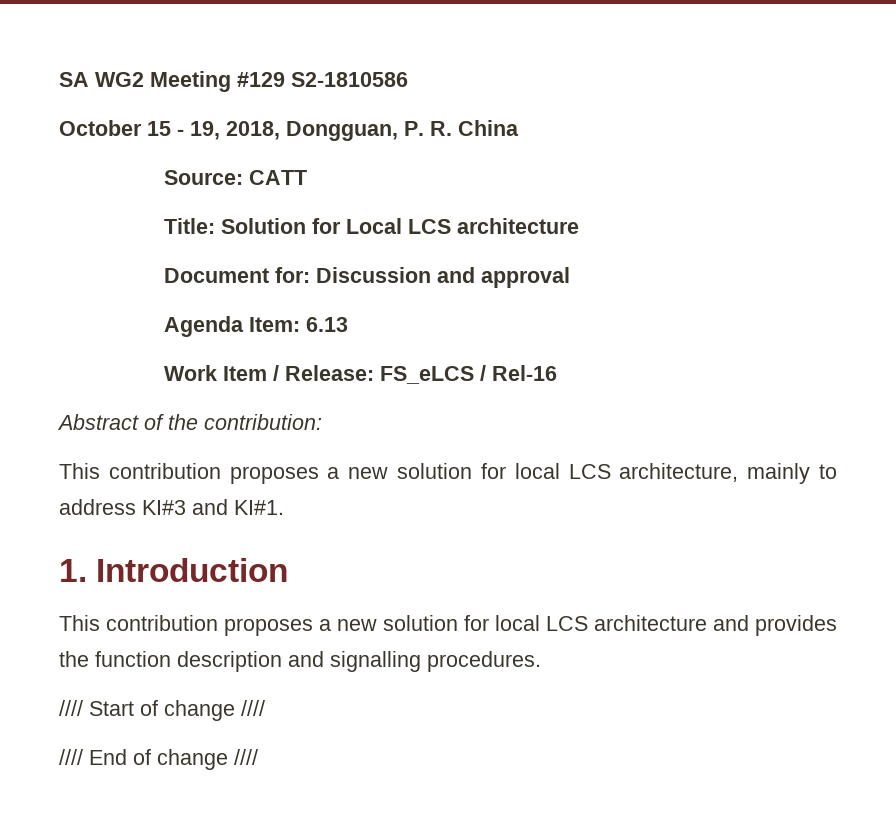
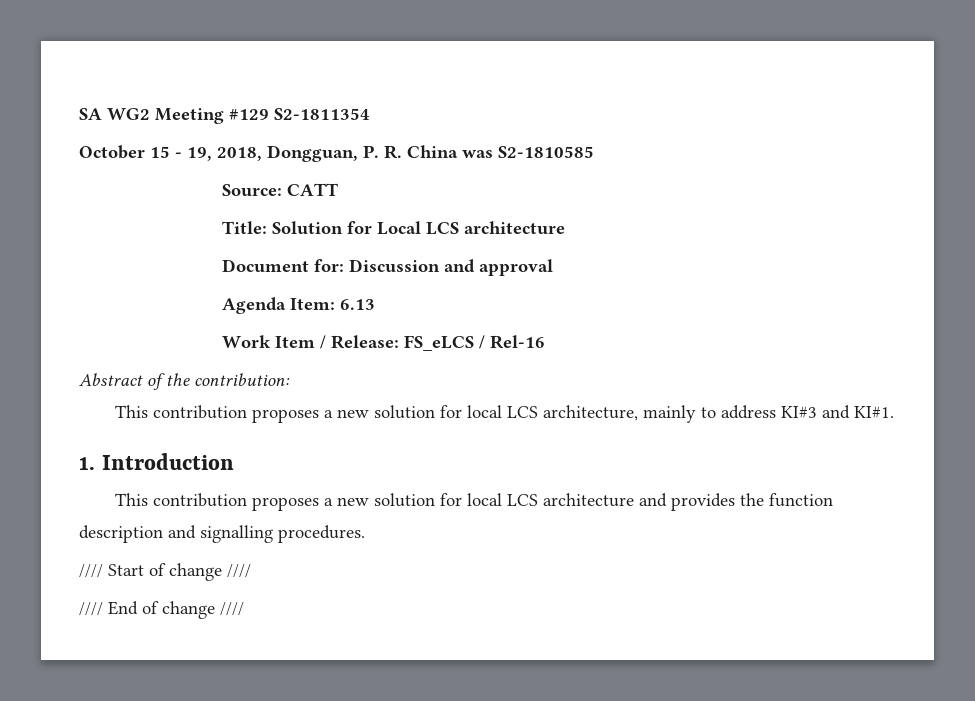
- SA WG2 Meeting #129 S2-1810586
+ SA WG2 Meeting #129 S2-1811354
- October 15 - 19, 2018, Dongguan, P. R. China
+ October 15 - 19, 2018, Dongguan, P. R. China was S2-1810585

